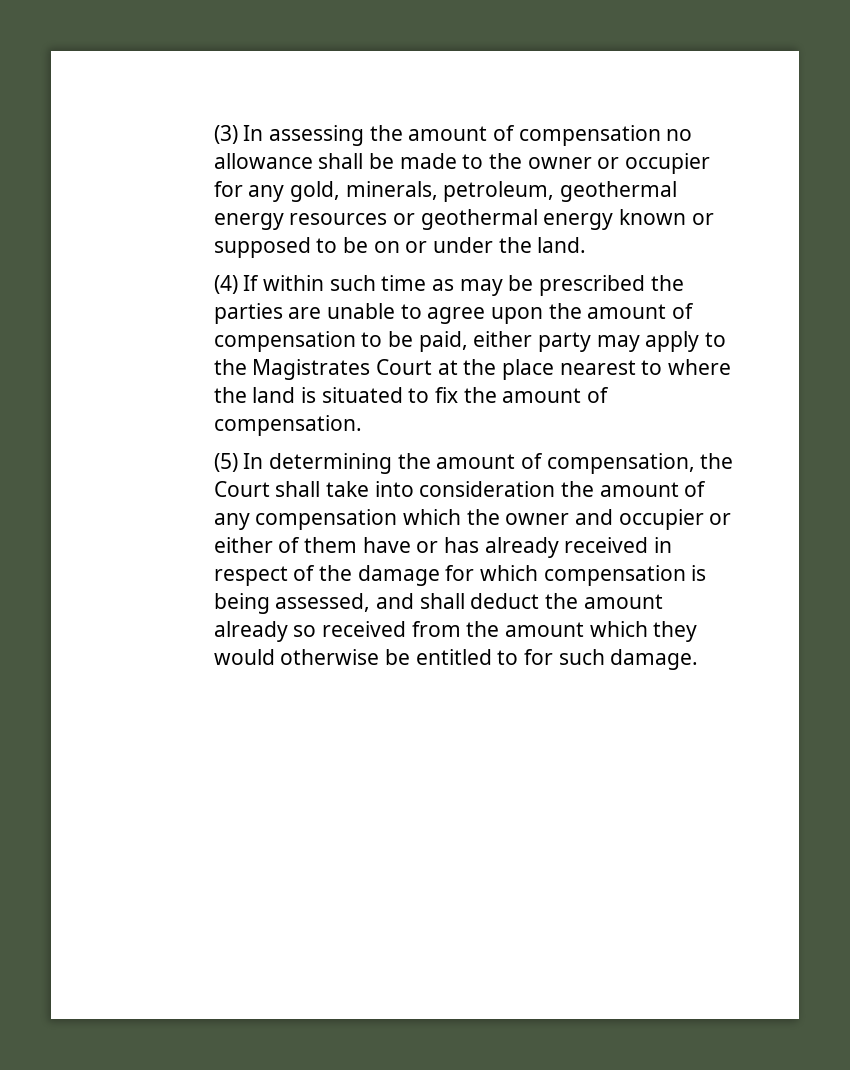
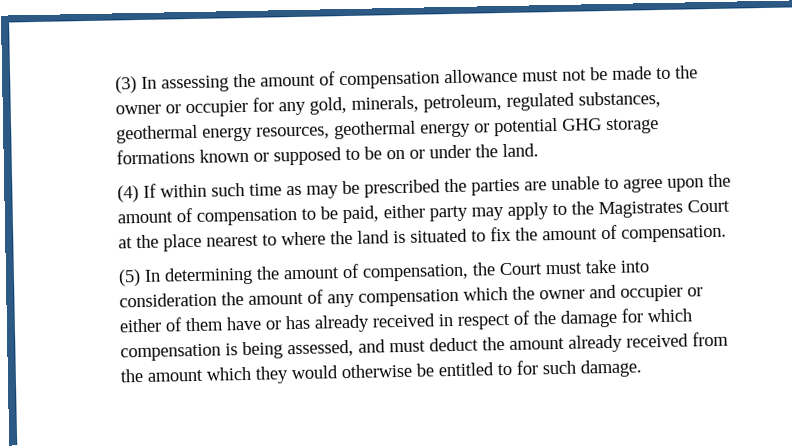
- (3) In assessing the amount of compensation no allowance shall be made to the owner or occupier for any gold, minerals, petroleum, geothermal energy resources or geothermal energy known or supposed to be on or under the land.
+ (3) In assessing the amount of compensation allowance must not be made to the owner or occupier for any gold, minerals, petroleum, regulated substances, geothermal energy resources, geothermal energy or potential GHG storage formations known or supposed to be on or under the land.
- (5) In determining the amount of compensation, the Court shall take into consideration the amount of any compensation which the owner and occupier or either of them have or has already received in respect of the damage for which compensation is being assessed, and shall deduct the amount already so received from the amount which they would otherwise be entitled to for such damage.
+ (5) In determining the amount of compensation, the Court must take into consideration the amount of any compensation which the owner and occupier or either of them have or has already received in respect of the damage for which compensation is being assessed, and must deduct the amount already received from the amount which they would otherwise be entitled to for such damage.

